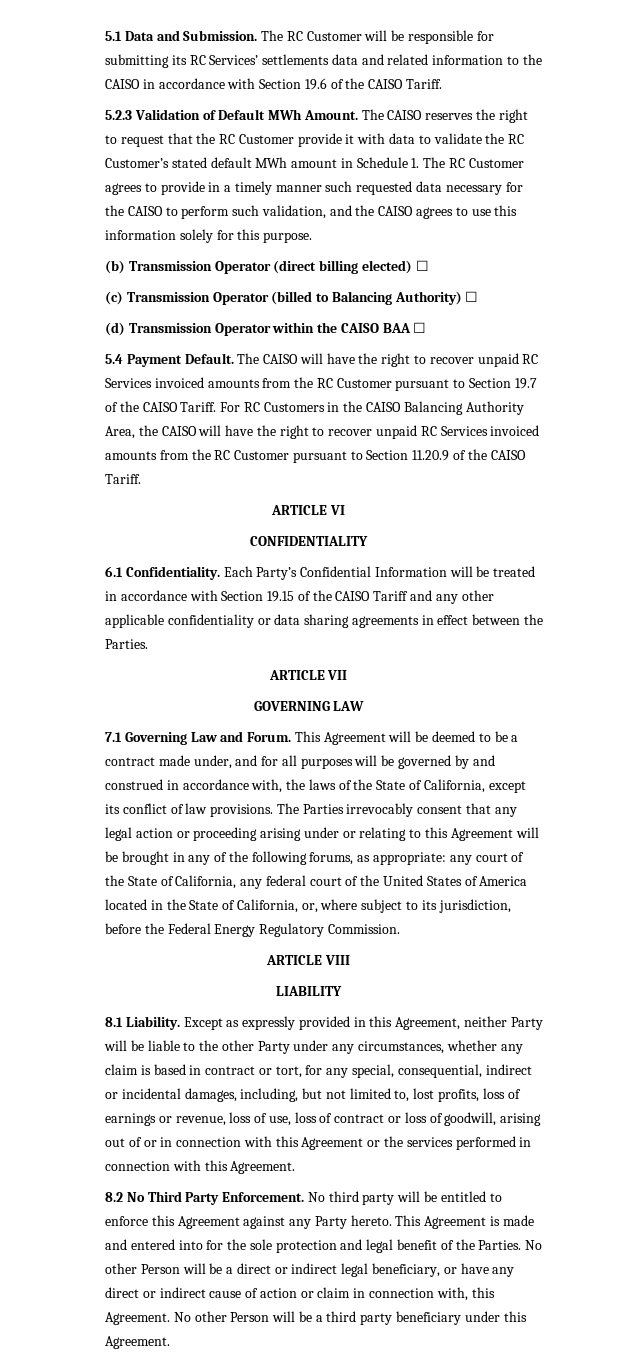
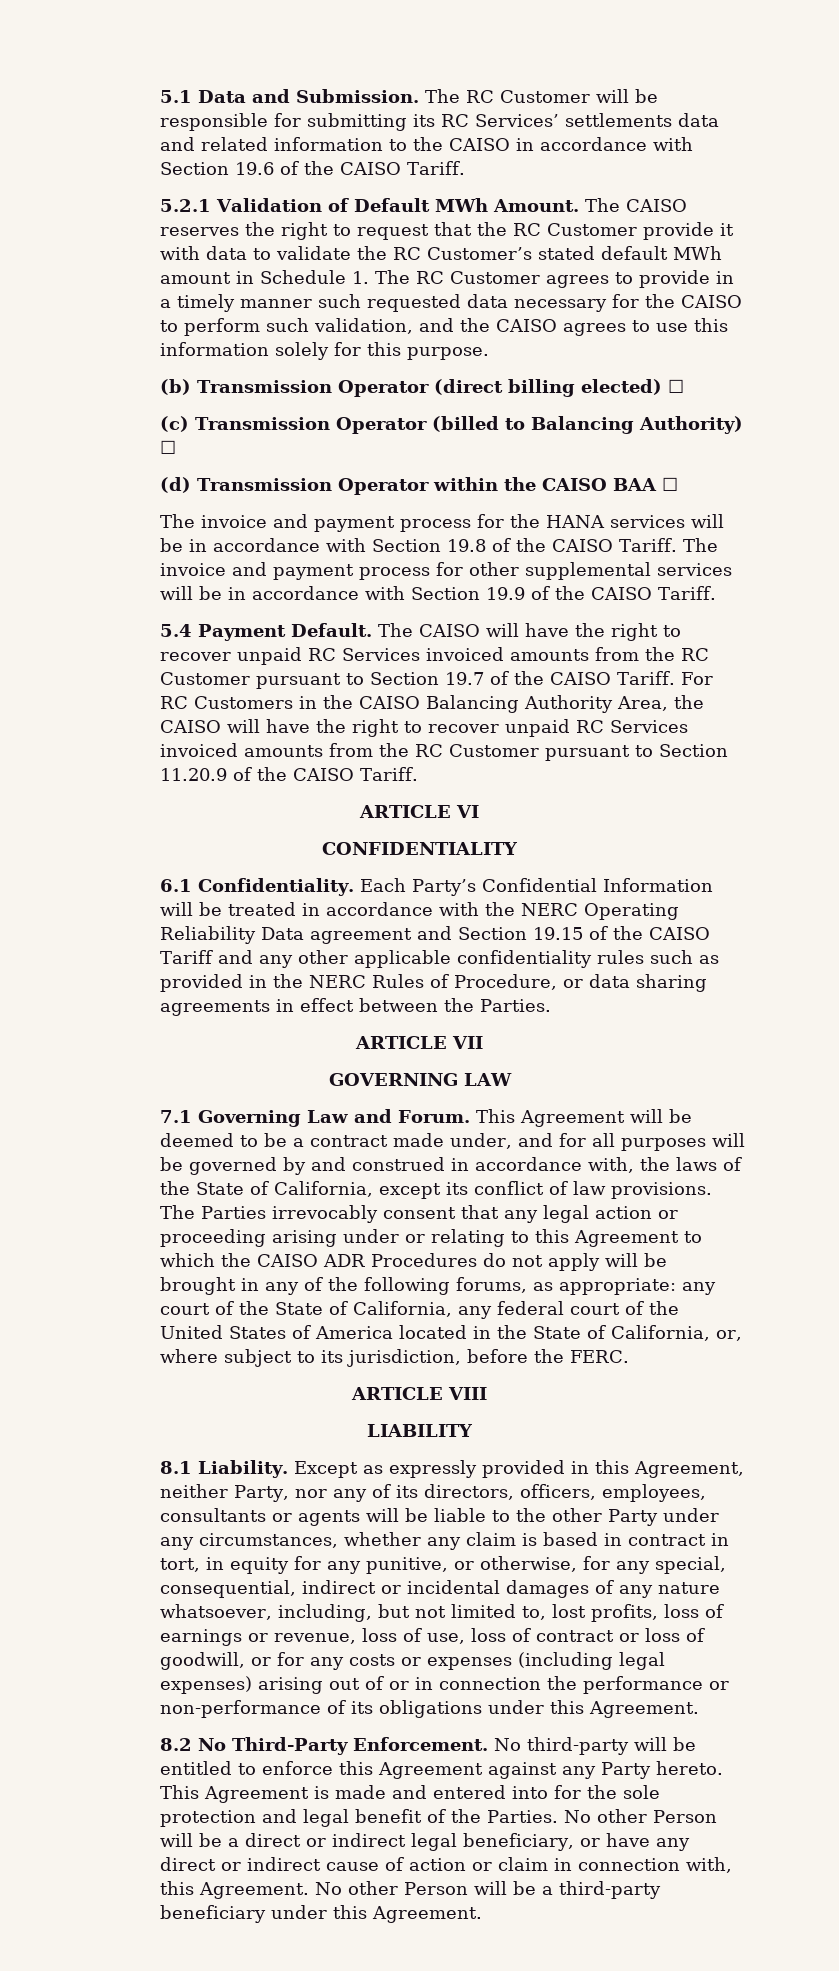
- 5.2.3 Validation of Default MWh Amount.
+ 5.2.1 Validation of Default MWh Amount.
+ The invoice and payment process for the HANA services will be in accordance with Section 19.8 of the CAISO Tariff. The invoice and payment process for other supplemental services will be in accordance with Section 19.9 of the CAISO Tariff.
- Each Party’s Confidential Information will be treated in accordance with Section 19.15 of the CAISO Tariff and any other applicable confidentiality or data sharing agreements in effect between the Parties.
+ Each Party’s Confidential Information will be treated in accordance with the NERC Operating Reliability Data agreement and Section 19.15 of the CAISO Tariff and any other applicable confidentiality rules such as provided in the NERC Rules of Procedure, or data sharing agreements in effect between the Parties.
- The Parties irrevocably consent that any legal action or proceeding arising under or relating to this Agreement will be brought in any of the following forums, as appropriate: any court of the State of California, any federal court of the United States of America located in the State of California, or, where subject to its jurisdiction, before the Federal Energy Regulatory Commission.
+ The Parties irrevocably consent that any legal action or proceeding arising under or relating to this Agreement to which the CAISO ADR Procedures do not apply will be brought in any of the following forums, as appropriate: any court of the State of California, any federal court of the United States of America located in the State of California, or, where subject to its jurisdiction, before the FERC.
- Except as expressly provided in this Agreement, neither Party will be liable to the other Party under any circumstances, whether any claim is based in contract or tort, for any special, consequential, indirect or incidental damages, including, but not limited to, lost profits, loss of earnings or revenue, loss of use, loss of contract or loss of goodwill, arising out of or in connection with this Agreement or the services performed in connection with this Agreement.
- 8.2 No Third Party Enforcement. No third party will be entitled to enforce this Agreement against any Party hereto.
+ Except as expressly provided in this Agreement, neither Party, nor any of its directors, officers, employees, consultants or agents will be liable to the other Party under any circumstances, whether any claim is based in contract in tort, in equity for any punitive, or otherwise, for any special, consequential, indirect or incidental damages of any nature whatsoever, including, but not limited to, lost profits, loss of earnings or revenue, loss of use, loss of contract or loss of goodwill, or for any costs or expenses (including legal expenses) arising out of or in connection the performance or non-performance of its obligations under this Agreement.
+ 8.2 No Third-Party Enforcement. No third-party will be entitled to enforce this Agreement against any Party hereto.
- No other Person will be a third party beneficiary under this Agreement.
+ No other Person will be a third-party beneficiary under this Agreement.

